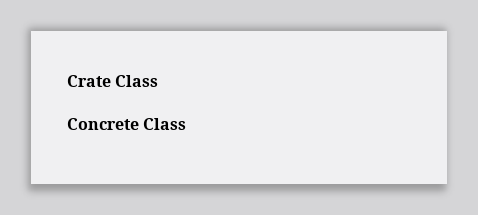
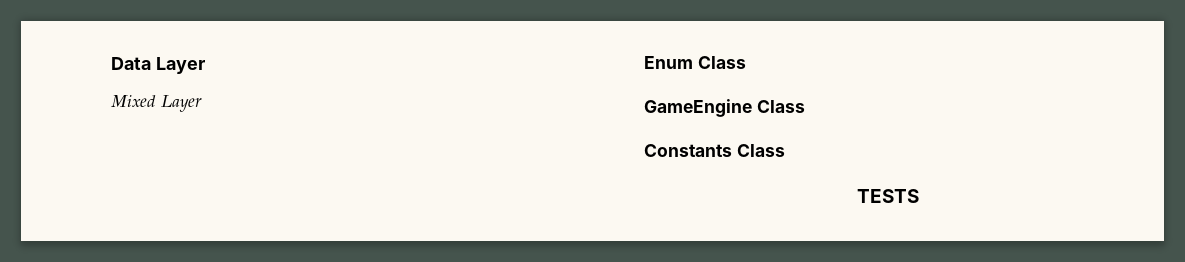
- Crate Class
- Concrete Class
+ Data Layer
+ Mixed Layer
+ Enum Class
+ GameEngine Class
+ Constants Class
+ TESTS

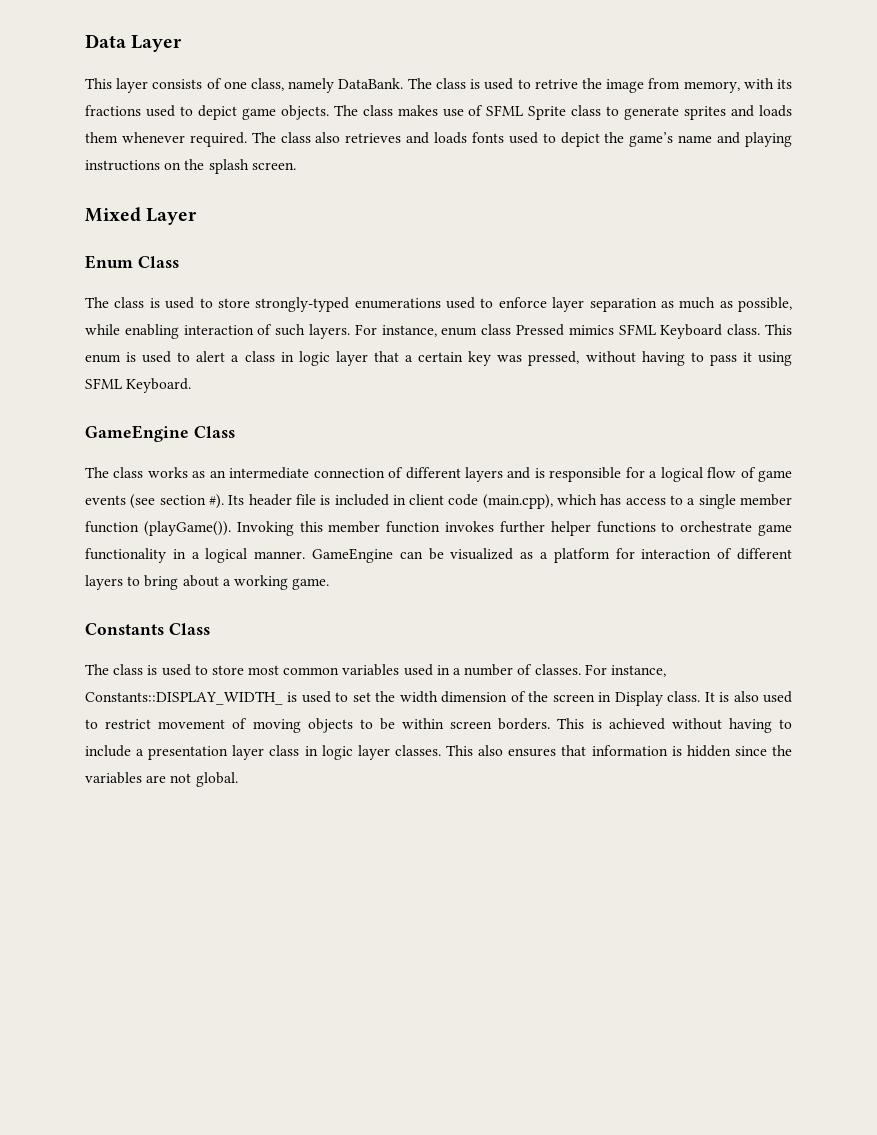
+ This layer consists of one class, namely DataBank. The class is used to retrive the image from memory, with its fractions used to depict game objects. The class makes use of SFML Sprite class to generate sprites and loads them whenever required. The class also retrieves and loads fonts used to depict the game’s name and playing instructions on the splash screen.
  Mixed Layer
  Enum Class
+ The class is used to store strongly-typed enumerations used to enforce layer separation as much as possible, while enabling interaction of such layers. For instance, enum class Pressed mimics SFML Keyboard class. This enum is used to alert a class in logic layer that a certain key was pressed, without having to pass it using SFML Keyboard.
  GameEngine Class
+ The class works as an intermediate connection of different layers and is responsible for a logical flow of game events (see section #). Its header file is included in client code (main.cpp), which has access to a single member function (playGame()). Invoking this member function invokes further helper functions to orchestrate game functionality in a logical manner. GameEngine can be visualized as a platform for interaction of different layers to bring about a working game.
  Constants Class
- TESTS
+ The class is used to store most common variables used in a number of classes. For instance, Constants::DISPLAY_WIDTH_ is used to set the width dimension of the screen in Display class. It is also used to restrict movement of moving objects to be within screen borders. This is achieved without having to include a presentation layer class in logic layer classes. This also ensures that information is hidden since the variables are not global.

